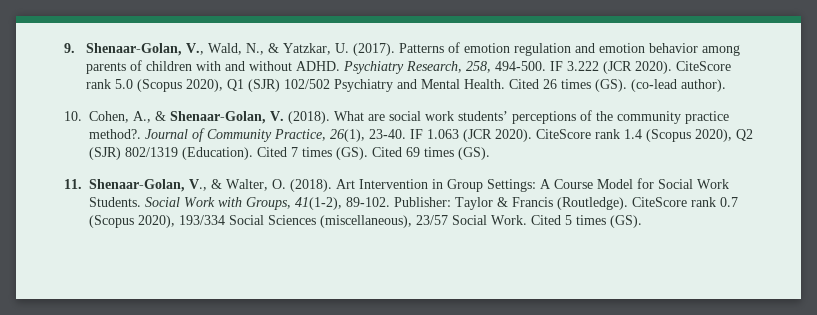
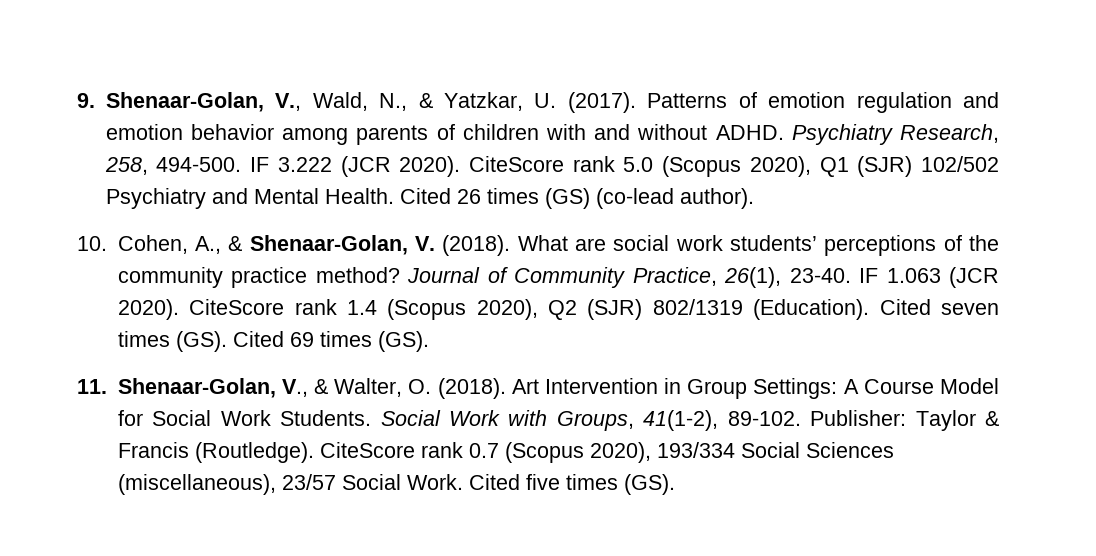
- Cited 26 times (GS). (co-lead author).
+ Cited 26 times (GS) (co-lead author).
- What are social work students’ perceptions of the community practice method?.
+ What are social work students’ perceptions of the community practice method?
- Cited 7 times (GS). Cited 69 times (GS).
+ Cited seven times (GS). Cited 69 times (GS).
- Cited 5 times (GS).
+ Cited five times (GS).

